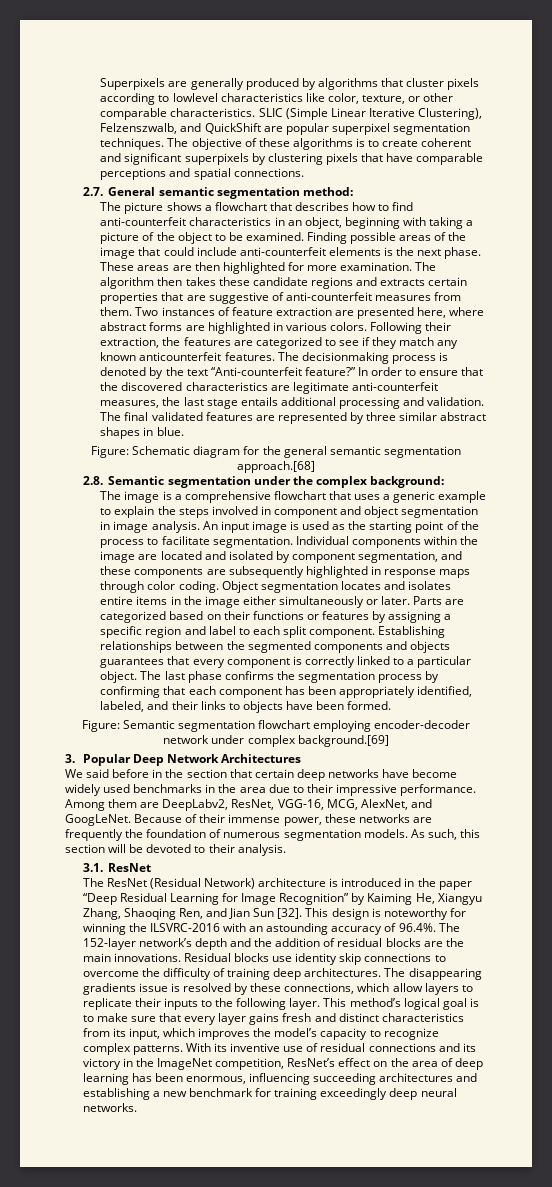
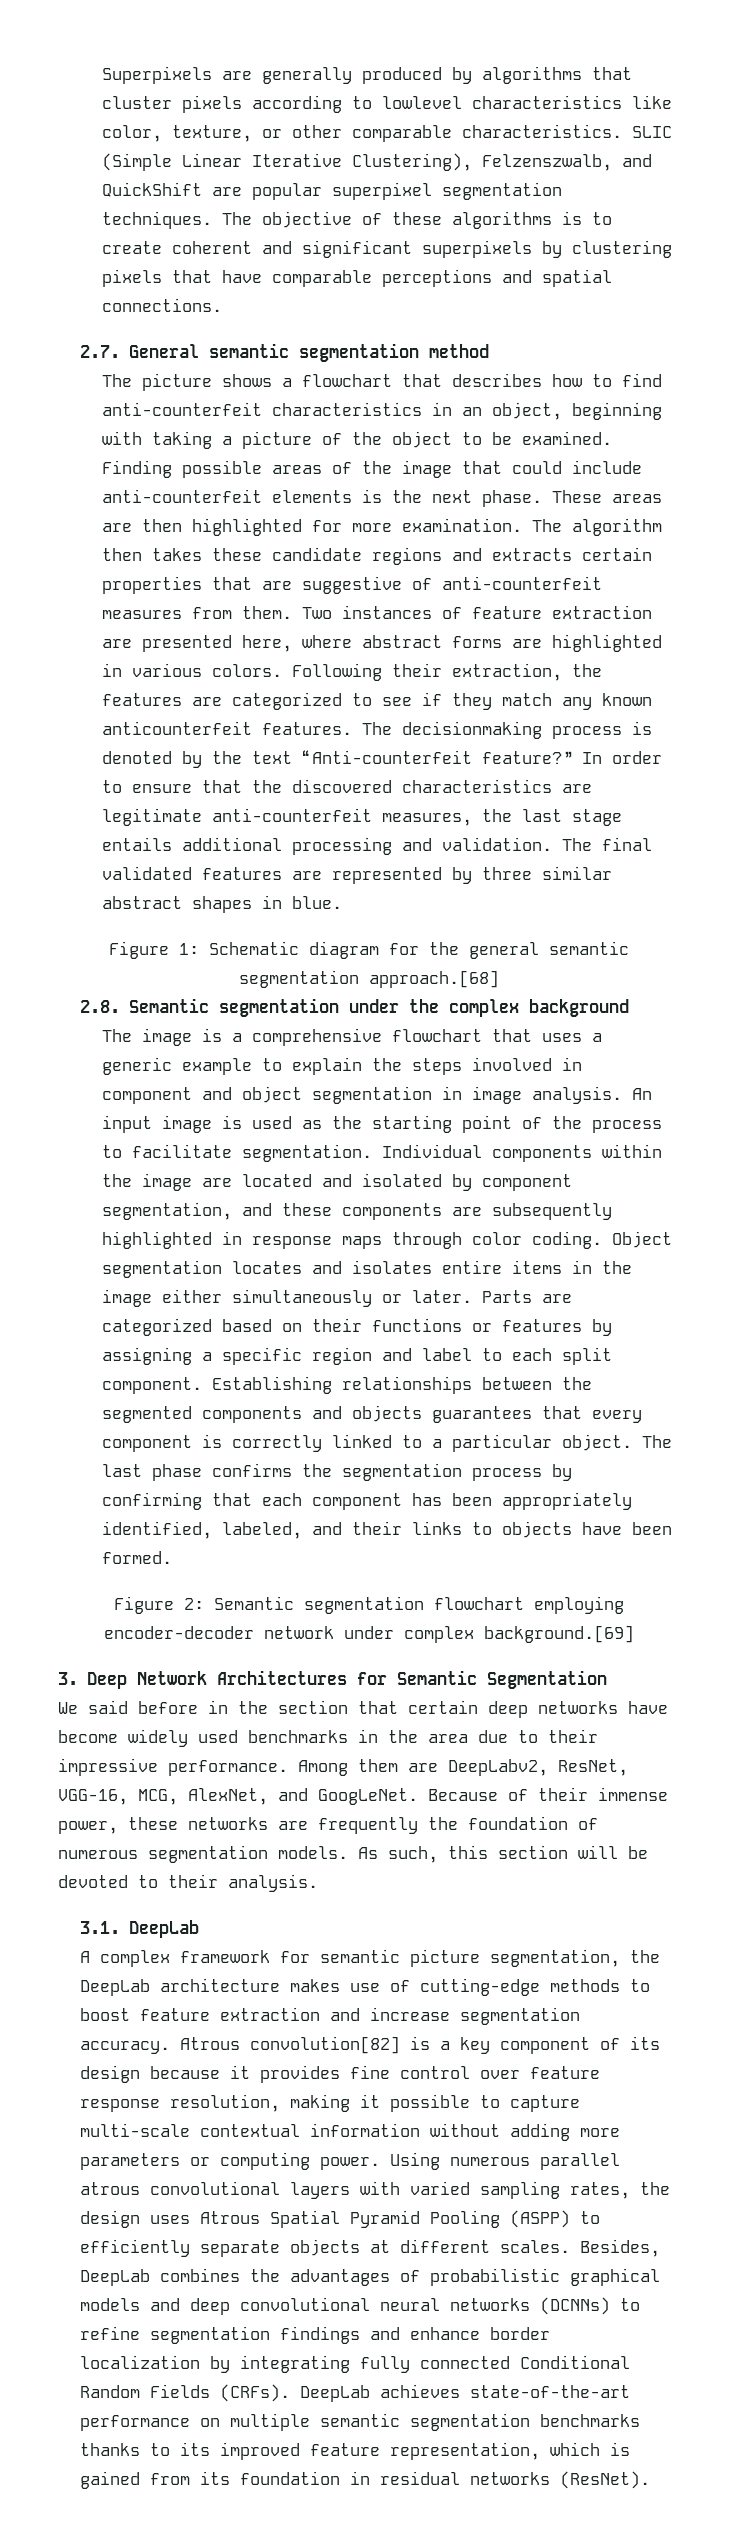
- 2.7. General semantic segmentation method:
+ 2.7. General semantic segmentation method
- Figure: Schematic diagram for the general semantic segmentation approach.[68]
+ Figure 1: Schematic diagram for the general semantic segmentation approach.[68]
- 2.8. Semantic segmentation under the complex background:
+ 2.8. Semantic segmentation under the complex background
- Figure: Semantic segmentation flowchart employing encoder-decoder network under complex background.[69]
+ Figure 2: Semantic segmentation flowchart employing encoder-decoder network under complex background.[69]
- 3. Popular Deep Network Architectures
+ 3. Deep Network Architectures for Semantic Segmentation
- 3.1. ResNet
- The ResNet (Residual Network) architecture is introduced in the paper “Deep Residual Learning for Image Recognition” by Kaiming He, Xiangyu Zhang, Shaoqing Ren, and Jian Sun [32]. This design is noteworthy for winning the ILSVRC-2016 with an astounding accuracy of 96.4%. The 152-layer network’s depth and the addition of residual blocks are the main innovations. Residual blocks use identity skip connections to overcome the difficulty of training deep architectures. The disappearing gradients issue is resolved by these connections, which allow layers to replicate their inputs to the following layer. This method’s logical goal is to make sure that every layer gains fresh and distinct characteristics from its input, which improves the model’s capacity to recognize complex patterns. With its inventive use of residual connections and its victory in the ImageNet competition, ResNet’s effect on the area of deep learning has been enormous, influencing succeeding architectures and establishing a new benchmark for training exceedingly deep neural networks.
+ 3.1. DeepLab
+ A complex framework for semantic picture segmentation, the DeepLab architecture makes use of cutting-edge methods to boost feature extraction and increase segmentation accuracy. Atrous convolution[82] is a key component of its design because it provides fine control over feature response resolution, making it possible to capture multi-scale contextual information without adding more parameters or computing power. Using numerous parallel atrous convolutional layers with varied sampling rates, the design uses Atrous Spatial Pyramid Pooling (ASPP) to efficiently separate objects at different scales. Besides, DeepLab combines the advantages of probabilistic graphical models and deep convolutional neural networks (DCNNs) to refine segmentation findings and enhance border localization by integrating fully connected Conditional Random Fields (CRFs). DeepLab achieves state-of-the-art performance on multiple semantic segmentation benchmarks thanks to its improved feature representation, which is gained from its foundation in residual networks (ResNet).

